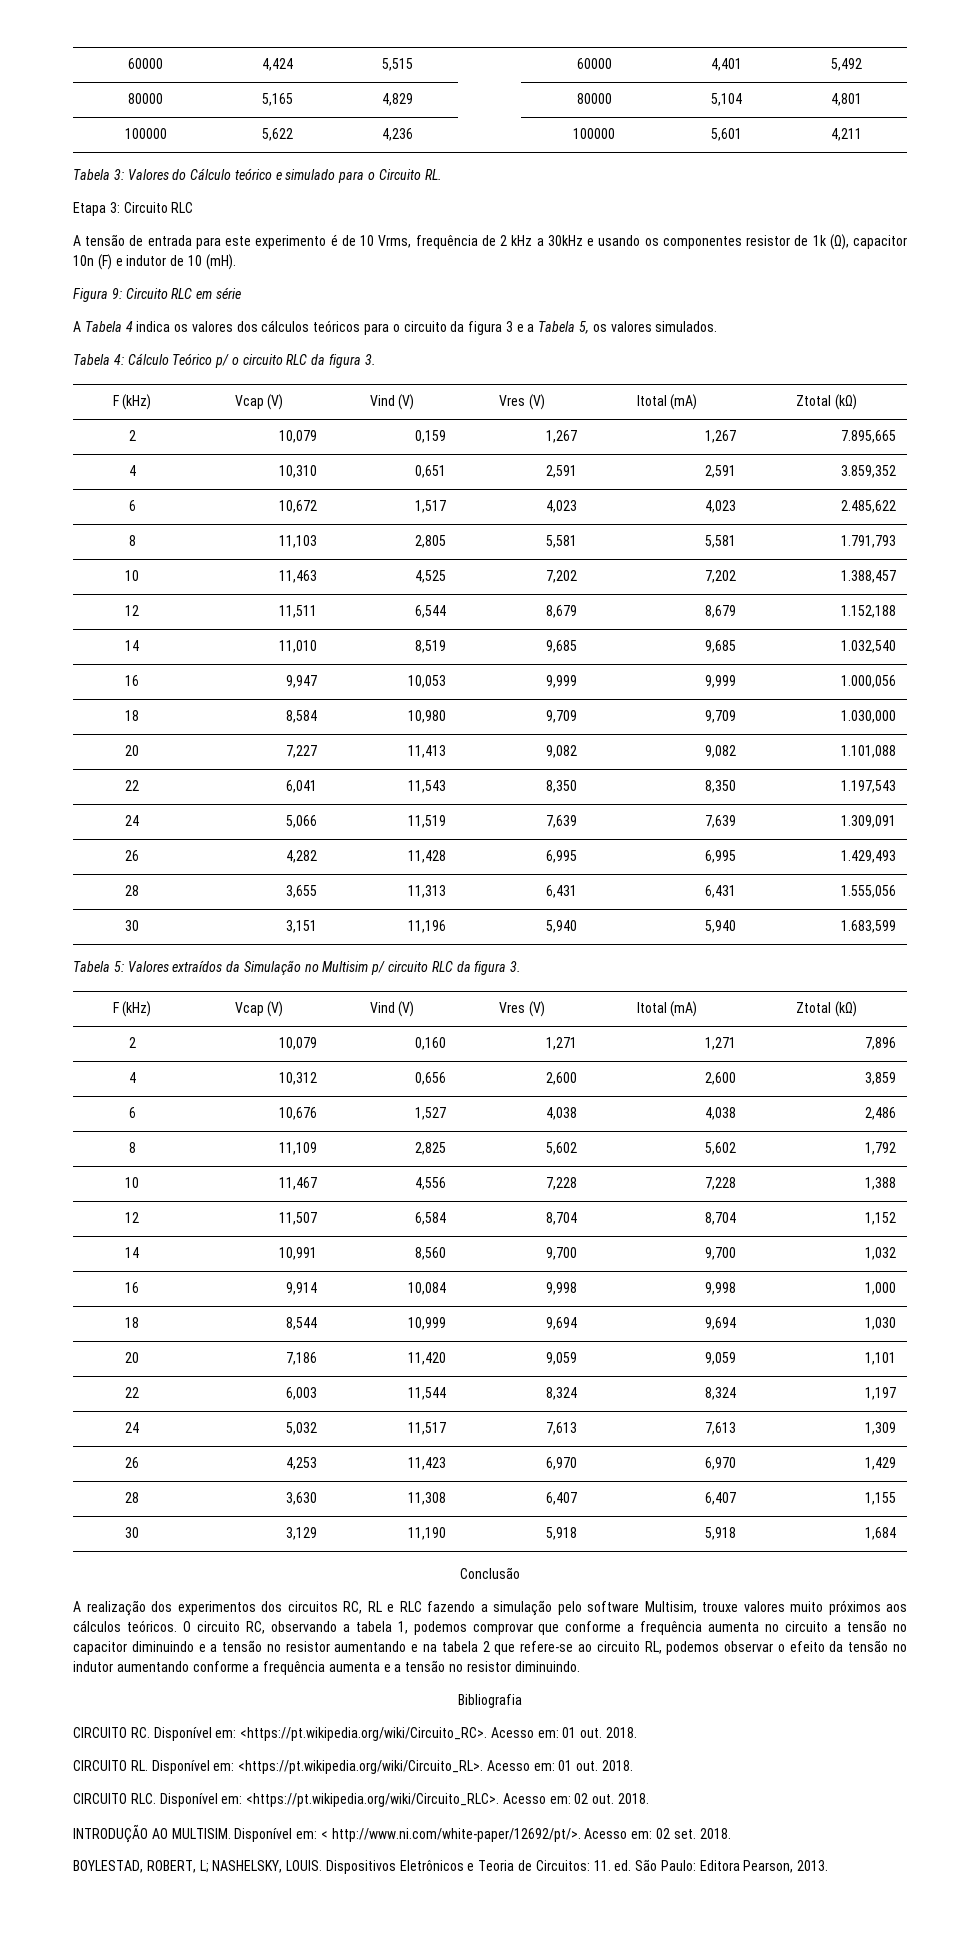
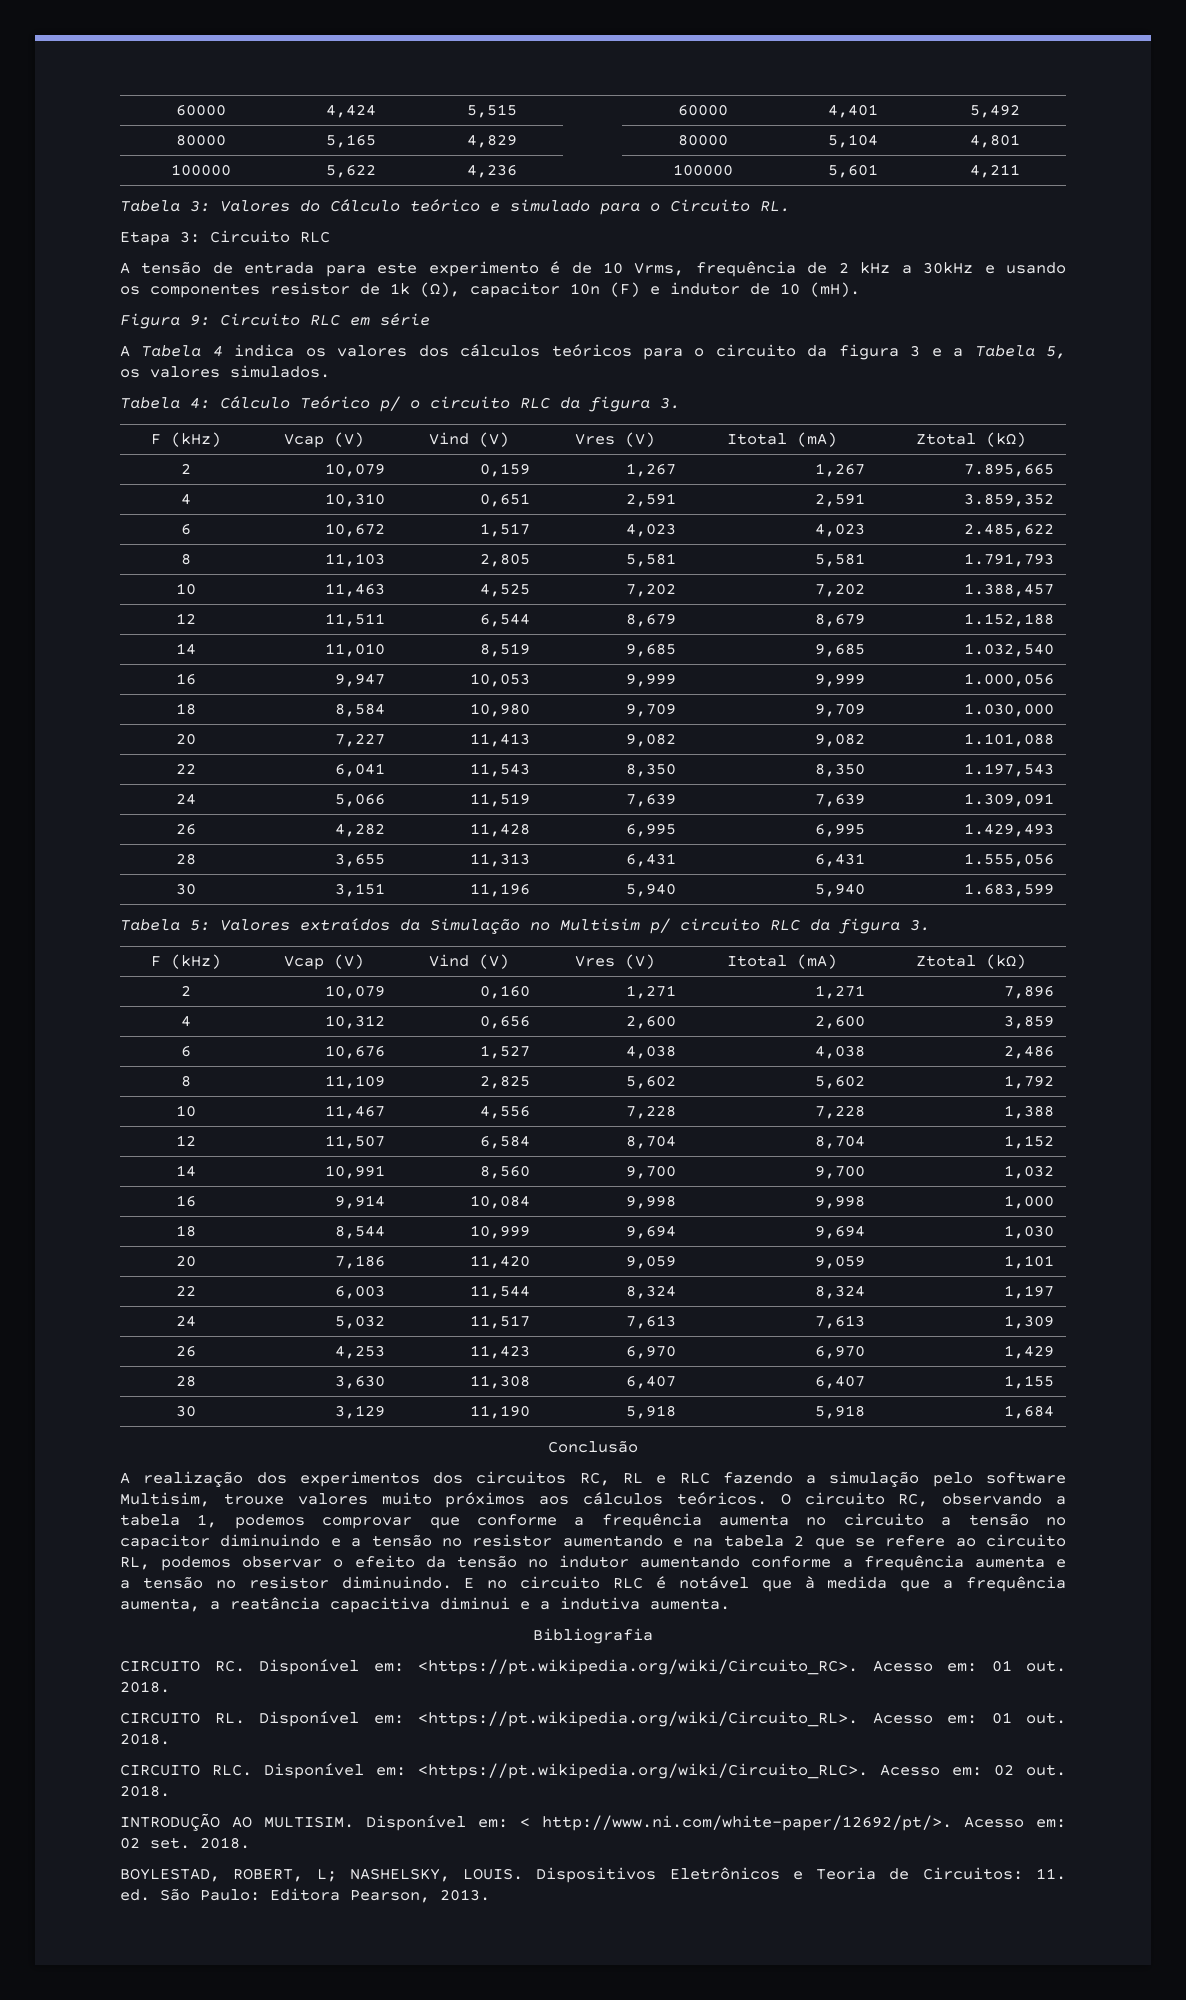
- O circuito RC, observando a tabela 1, podemos comprovar que conforme a frequência aumenta no circuito a tensão no capacitor diminuindo e a tensão no resistor aumentando e na tabela 2 que refere-se ao circuito RL, podemos observar o efeito da tensão no indutor aumentando conforme a frequência aumenta e a tensão no resistor diminuindo.
+ O circuito RC, observando a tabela 1, podemos comprovar que conforme a frequência aumenta no circuito a tensão no capacitor diminuindo e a tensão no resistor aumentando e na tabela 2 que se refere ao circuito RL, podemos observar o efeito da tensão no indutor aumentando conforme a frequência aumenta e a tensão no resistor diminuindo. E no circuito RLC é notável que à medida que a frequência aumenta, a reatância capacitiva diminui e a indutiva aumenta.

